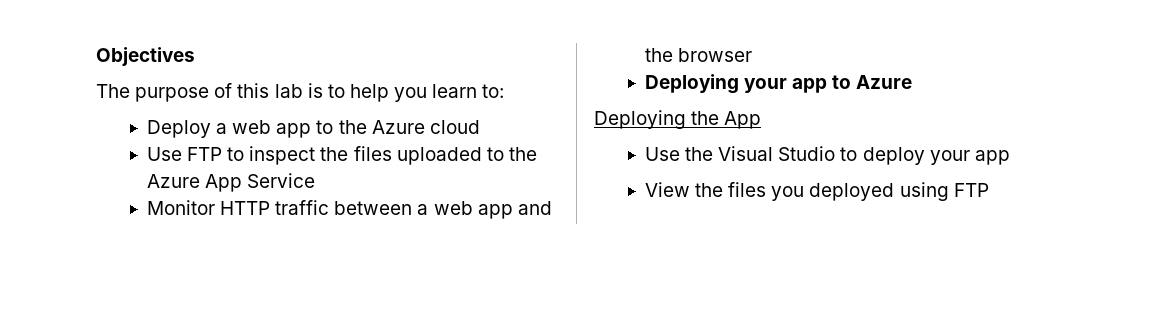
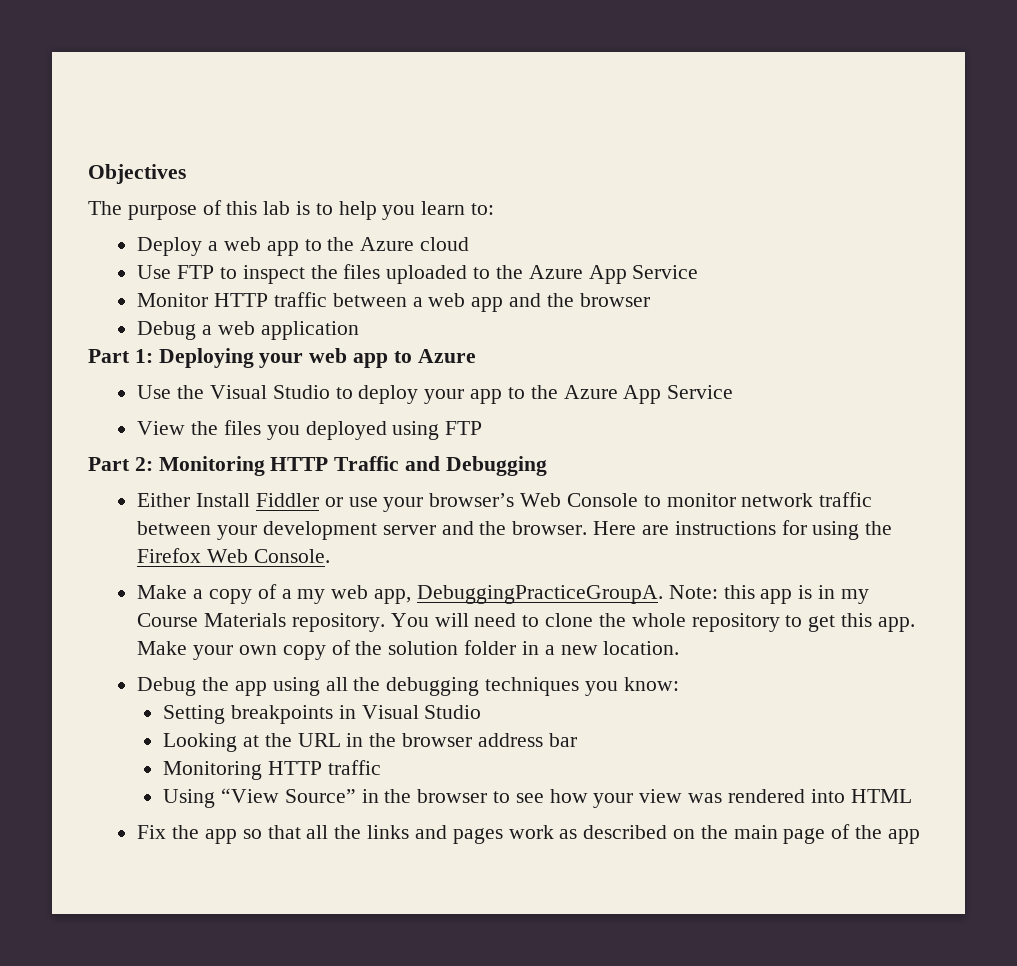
- Deploying your app to Azure
+ Debug a web application
+ Part 1: Deploying your web app to Azure
- Deploying the App
- Use the Visual Studio to deploy your app
+ Use the Visual Studio to deploy your app to the Azure App Service
+ Part 2: Monitoring HTTP Traffic and Debugging
+ Either Install Fiddler or use your browser’s Web Console to monitor network traffic between your development server and the browser. Here are instructions for using the Firefox Web Console.
+ Make a copy of a my web app, DebuggingPracticeGroupA. Note: this app is in my Course Materials repository. You will need to clone the whole repository to get this app. Make your own copy of the solution folder in a new location.
+ Debug the app using all the debugging techniques you know:
+ Setting breakpoints in Visual Studio
+ Looking at the URL in the browser address bar
+ Monitoring HTTP traffic
+ Using “View Source” in the browser to see how your view was rendered into HTML
+ Fix the app so that all the links and pages work as described on the main page of the app

